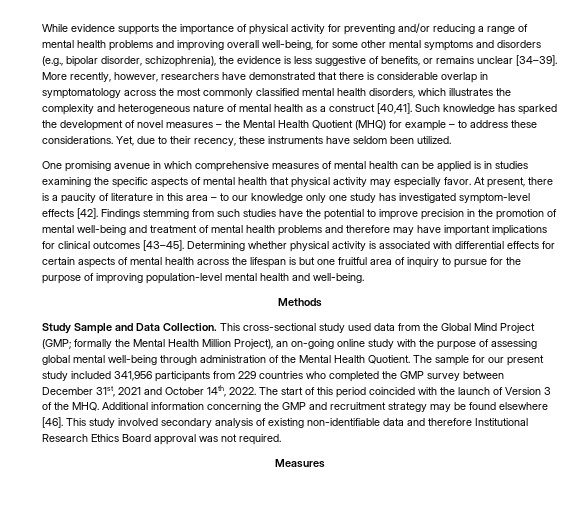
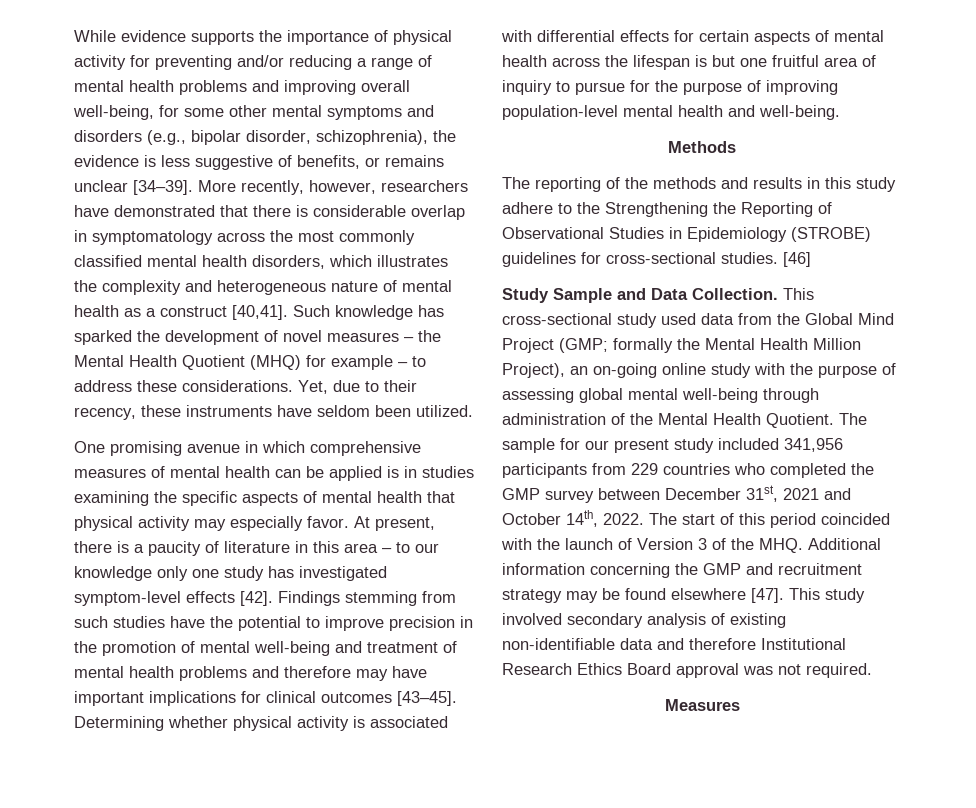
+ The reporting of the methods and results in this study adhere to the Strengthening the Reporting of Observational Studies in Epidemiology (STROBE) guidelines for cross-sectional studies. [46]
- The start of this period coincided with the launch of Version 3 of the MHQ. Additional information concerning the GMP and recruitment strategy may be found elsewhere [46].
+ The start of this period coincided with the launch of Version 3 of the MHQ. Additional information concerning the GMP and recruitment strategy may be found elsewhere [47].

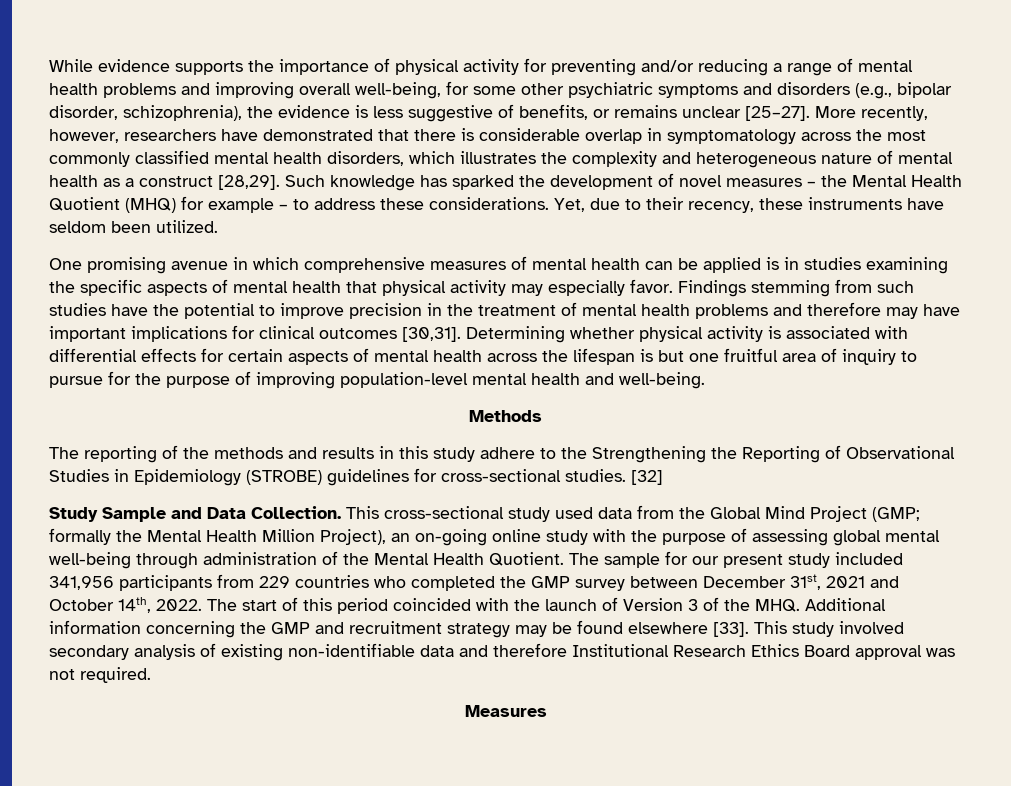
- While evidence supports the importance of physical activity for preventing and/or reducing a range of mental health problems and improving overall well-being, for some other mental symptoms and disorders (e.g., bipolar disorder, schizophrenia), the evidence is less suggestive of benefits, or remains unclear [34–39].
+ While evidence supports the importance of physical activity for preventing and/or reducing a range of mental health problems and improving overall well-being, for some other psychiatric symptoms and disorders (e.g., bipolar disorder, schizophrenia), the evidence is less suggestive of benefits, or remains unclear [25–27].
- More recently, however, researchers have demonstrated that there is considerable overlap in symptomatology across the most commonly classified mental health disorders, which illustrates the complexity and heterogeneous nature of mental health as a construct [40,41].
+ More recently, however, researchers have demonstrated that there is considerable overlap in symptomatology across the most commonly classified mental health disorders, which illustrates the complexity and heterogeneous nature of mental health as a construct [28,29].
- At present, there is a paucity of literature in this area – to our knowledge only one study has investigated symptom-level effects [42].
- Findings stemming from such studies have the potential to improve precision in the promotion of mental well-being and treatment of mental health problems and therefore may have important implications for clinical outcomes [43–45].
+ Findings stemming from such studies have the potential to improve precision in the treatment of mental health problems and therefore may have important implications for clinical outcomes [30,31].
- [46]
+ [32]
- The start of this period coincided with the launch of Version 3 of the MHQ. Additional information concerning the GMP and recruitment strategy may be found elsewhere [47].
+ The start of this period coincided with the launch of Version 3 of the MHQ. Additional information concerning the GMP and recruitment strategy may be found elsewhere [33].

